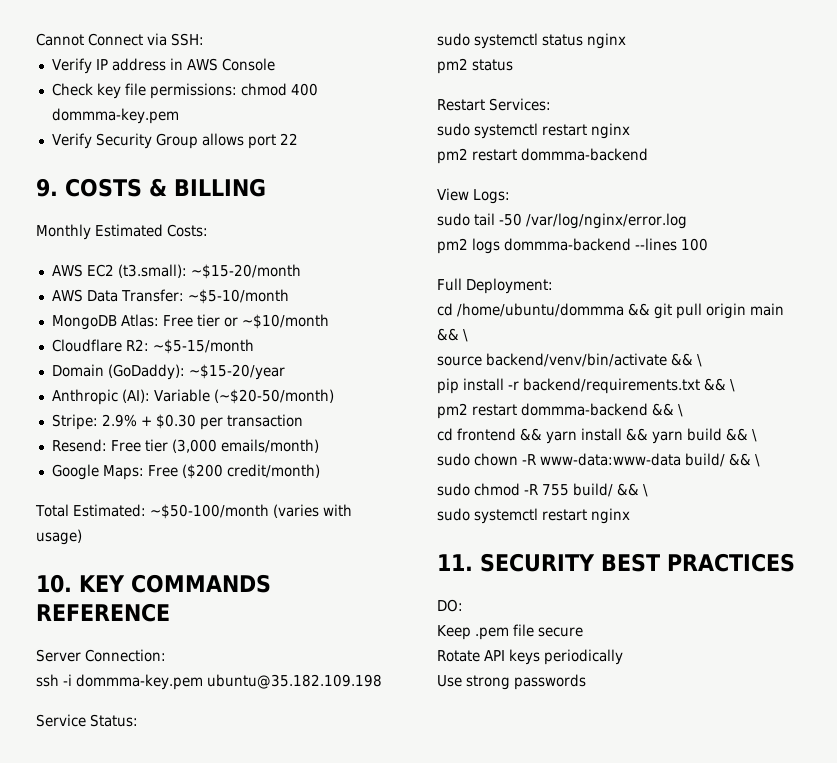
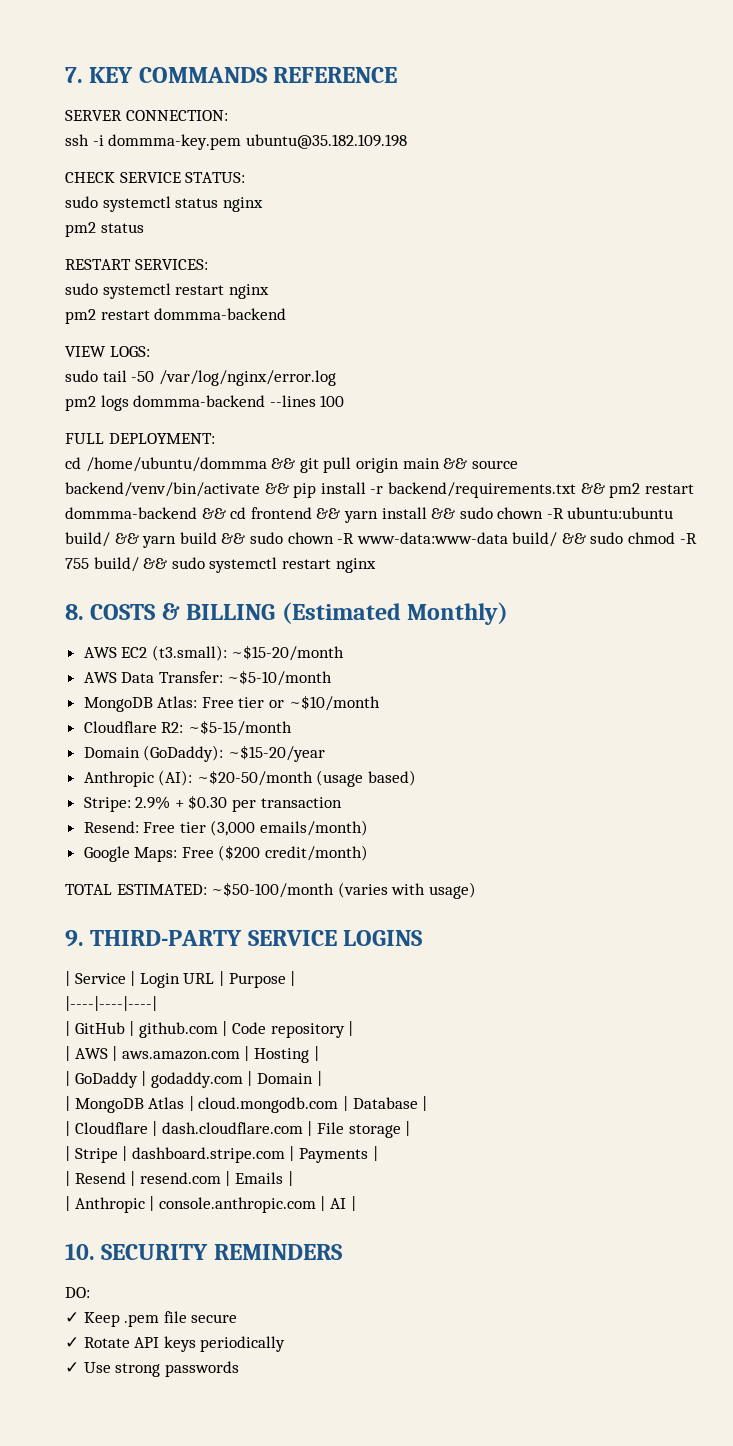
- Cannot Connect via SSH:
- Verify IP address in AWS Console
- Check key file permissions: chmod 400 dommma-key.pem
- Verify Security Group allows port 22
- 9. COSTS & BILLING
- Monthly Estimated Costs:
+ 7. KEY COMMANDS REFERENCE
+ SERVER CONNECTION:
+ ssh -i dommma-key.pem ubuntu@35.182.109.198
+ CHECK SERVICE STATUS:
+ sudo systemctl status nginx
+ pm2 status
+ RESTART SERVICES:
+ sudo systemctl restart nginx
+ pm2 restart dommma-backend
+ VIEW LOGS:
+ sudo tail -50 /var/log/nginx/error.log
+ pm2 logs dommma-backend --lines 100
+ FULL DEPLOYMENT:
+ cd /home/ubuntu/dommma && git pull origin main && source backend/venv/bin/activate && pip install -r backend/requirements.txt && pm2 restart dommma-backend && cd frontend && yarn install && sudo chown -R ubuntu:ubuntu build/ && yarn build && sudo chown -R www-data:www-data build/ && sudo chmod -R 755 build/ && sudo systemctl restart nginx
+ 8. COSTS & BILLING (Estimated Monthly)
- Anthropic (AI): Variable (~$20-50/month)
+ Anthropic (AI): ~$20-50/month (usage based)
- Total Estimated: ~$50-100/month (varies with usage)
+ TOTAL ESTIMATED: ~$50-100/month (varies with usage)
- 10. KEY COMMANDS REFERENCE
- Server Connection:
- ssh -i dommma-key.pem ubuntu@35.182.109.198
- Service Status:
- sudo systemctl status nginx
- pm2 status
- Restart Services:
- sudo systemctl restart nginx
- pm2 restart dommma-backend
- View Logs:
- sudo tail -50 /var/log/nginx/error.log
- pm2 logs dommma-backend --lines 100
- Full Deployment:
- cd /home/ubuntu/dommma && git pull origin main && \
- source backend/venv/bin/activate && \
- pip install -r backend/requirements.txt && \
- pm2 restart dommma-backend && \
- cd frontend && yarn install && yarn build && \
- sudo chown -R www-data:www-data build/ && \
- sudo chmod -R 755 build/ && \
- sudo systemctl restart nginx
- 11. SECURITY BEST PRACTICES
+ 9. THIRD-PARTY SERVICE LOGINS
+ | Service | Login URL | Purpose |
+ |----|----|----|
+ | GitHub | github.com | Code repository |
+ | AWS | aws.amazon.com | Hosting |
+ | GoDaddy | godaddy.com | Domain |
+ | MongoDB Atlas | cloud.mongodb.com | Database |
+ | Cloudflare | dash.cloudflare.com | File storage |
+ | Stripe | dashboard.stripe.com | Payments |
+ | Resend | resend.com | Emails |
+ | Anthropic | console.anthropic.com | AI |
+ 10. SECURITY REMINDERS
- Keep .pem file secure
+ ✓ Keep .pem file secure
- Rotate API keys periodically
+ ✓ Rotate API keys periodically
- Use strong passwords
+ ✓ Use strong passwords

